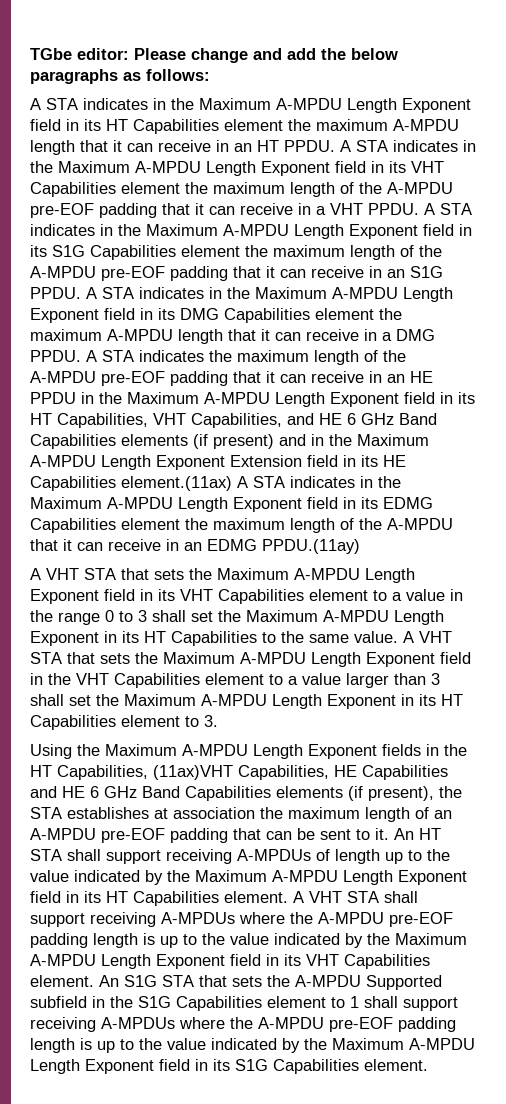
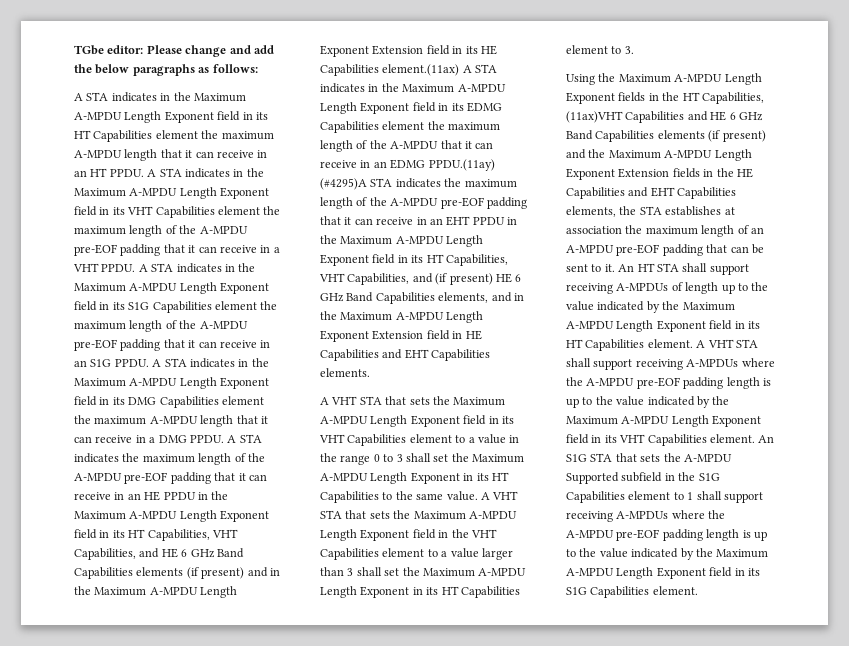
- A STA indicates the maximum length of the A-MPDU pre-EOF padding that it can receive in an HE PPDU in the Maximum A-MPDU Length Exponent field in its HT Capabilities, VHT Capabilities, and HE 6 GHz Band Capabilities elements (if present) and in the Maximum A-MPDU Length Exponent Extension field in its HE Capabilities element.(11ax) A STA indicates in the Maximum A-MPDU Length Exponent field in its EDMG Capabilities element the maximum length of the A-MPDU that it can receive in an EDMG PPDU.(11ay)
+ A STA indicates the maximum length of the A-MPDU pre-EOF padding that it can receive in an HE PPDU in the Maximum A-MPDU Length Exponent field in its HT Capabilities, VHT Capabilities, and HE 6 GHz Band Capabilities elements (if present) and in the Maximum A-MPDU Length Exponent Extension field in its HE Capabilities element.(11ax) A STA indicates in the Maximum A-MPDU Length Exponent field in its EDMG Capabilities element the maximum length of the A-MPDU that it can receive in an EDMG PPDU.(11ay) (#4295)A STA indicates the maximum length of the A-MPDU pre-EOF padding that it can receive in an EHT PPDU in the Maximum A-MPDU Length Exponent field in its HT Capabilities, VHT Capabilities, and (if present) HE 6 GHz Band Capabilities elements, and in the Maximum A-MPDU Length Exponent Extension field in HE Capabilities and EHT Capabilities elements.
- Using the Maximum A-MPDU Length Exponent fields in the HT Capabilities, (11ax)VHT Capabilities, HE Capabilities and HE 6 GHz Band Capabilities elements (if present), the STA establishes at association the maximum length of an A-MPDU pre-EOF padding that can be sent to it.
+ Using the Maximum A-MPDU Length Exponent fields in the HT Capabilities, (11ax)VHT Capabilities and HE 6 GHz Band Capabilities elements (if present) and the Maximum A-MPDU Length Exponent Extension fields in the HE Capabilities and EHT Capabilities elements, the STA establishes at association the maximum length of an A-MPDU pre-EOF padding that can be sent to it.

